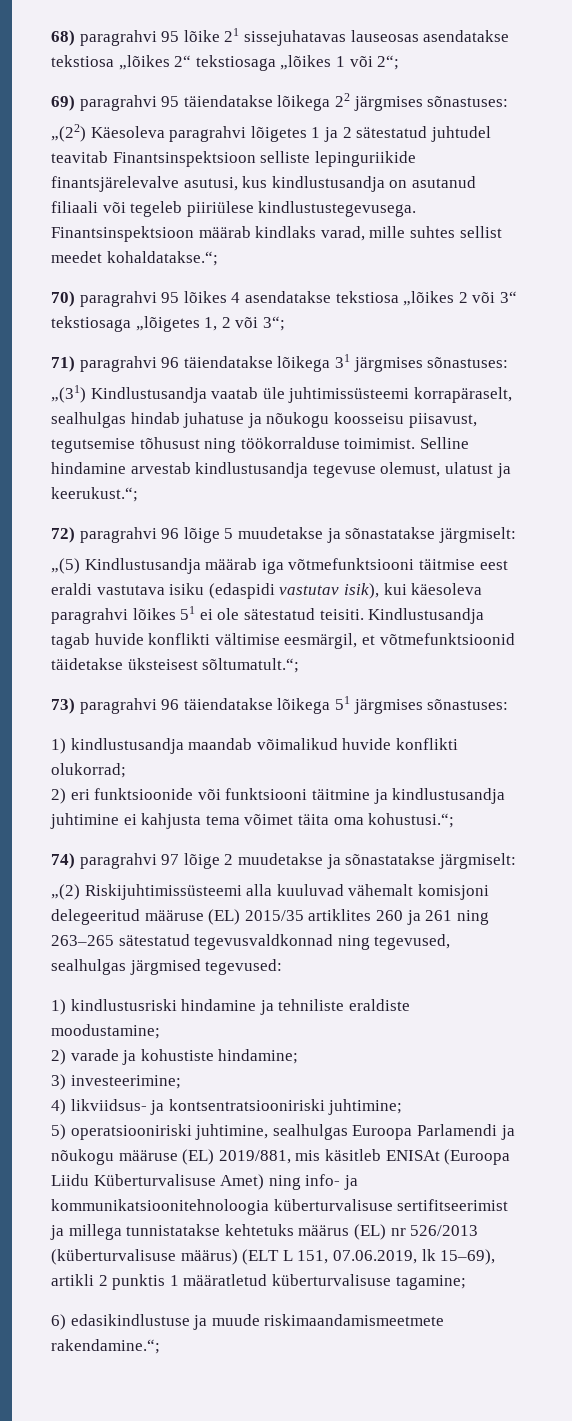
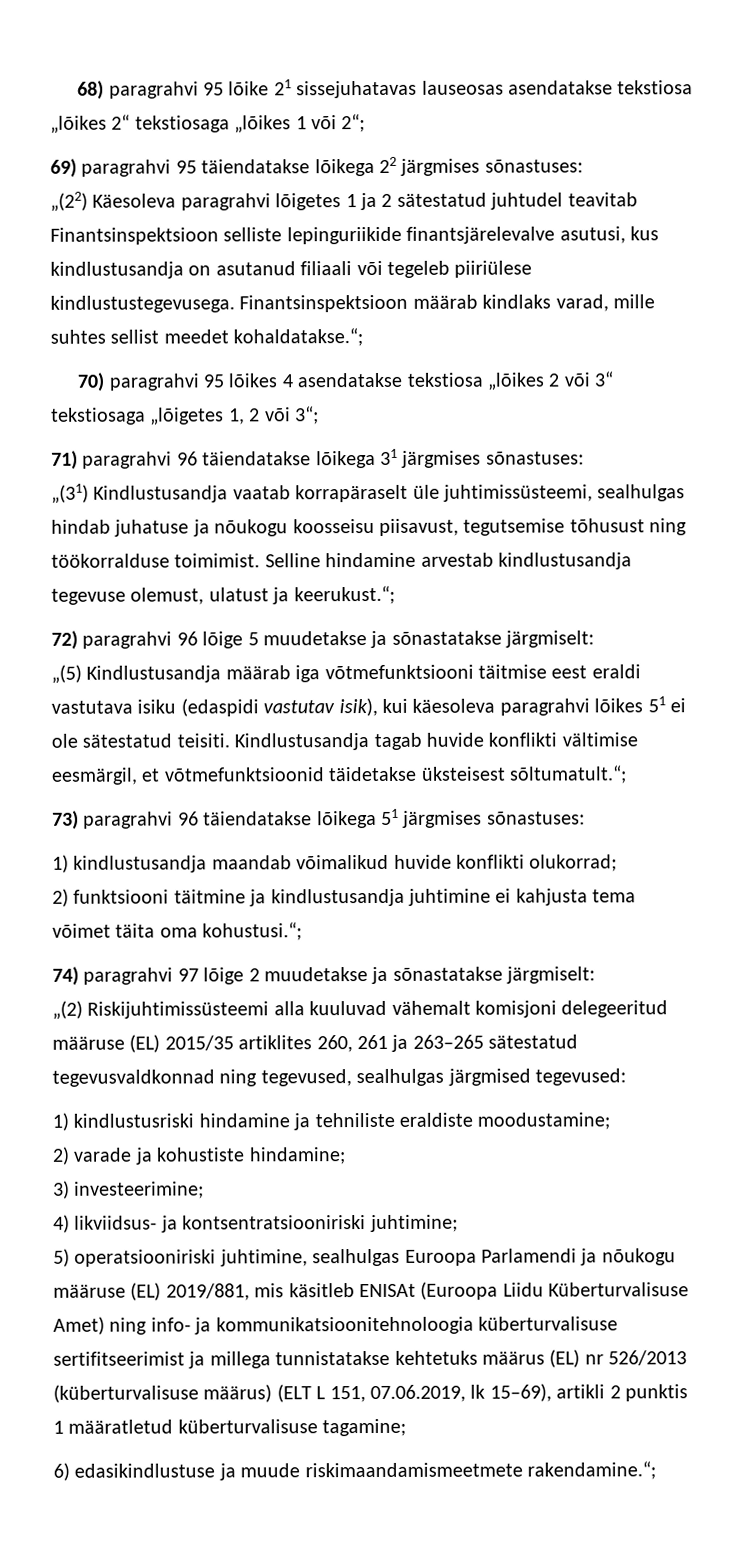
- „(31) Kindlustusandja vaatab üle juhtimissüsteemi korrapäraselt, sealhulgas hindab juhatuse ja nõukogu koosseisu piisavust, tegutsemise tõhusust ning töökorralduse toimimist.
+ „(31) Kindlustusandja vaatab korrapäraselt üle juhtimissüsteemi, sealhulgas hindab juhatuse ja nõukogu koosseisu piisavust, tegutsemise tõhusust ning töökorralduse toimimist.
- 2) eri funktsioonide või funktsiooni täitmine ja kindlustusandja juhtimine ei kahjusta tema võimet täita oma kohustusi.“;
+ 2) funktsiooni täitmine ja kindlustusandja juhtimine ei kahjusta tema võimet täita oma kohustusi.“;
- „(2) Riskijuhtimissüsteemi alla kuuluvad vähemalt komisjoni delegeeritud määruse (EL) 2015/35 artiklites 260 ja 261 ning 263–265 sätestatud tegevusvaldkonnad ning tegevused, sealhulgas järgmised tegevused:
+ „(2) Riskijuhtimissüsteemi alla kuuluvad vähemalt komisjoni delegeeritud määruse (EL) 2015/35 artiklites 260, 261 ja 263–265 sätestatud tegevusvaldkonnad ning tegevused, sealhulgas järgmised tegevused:

